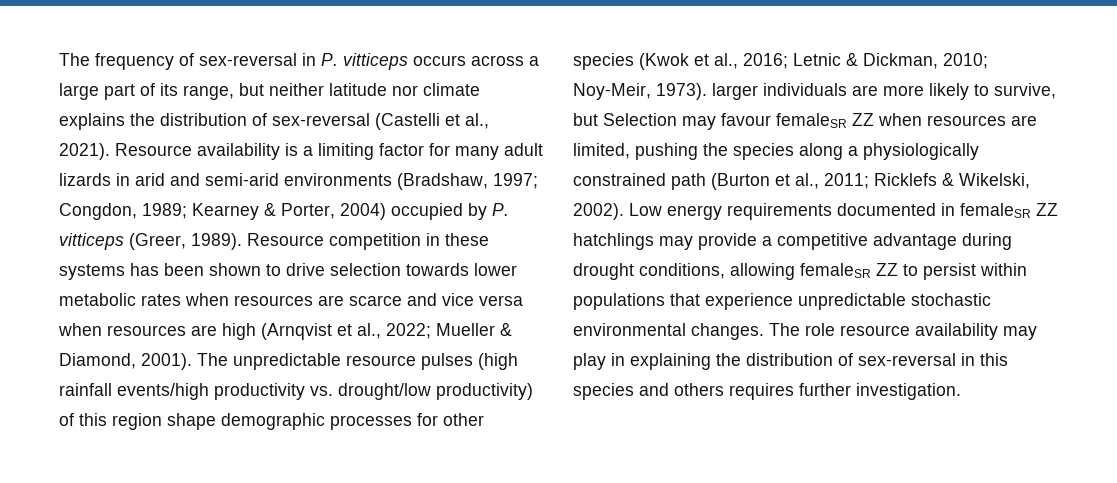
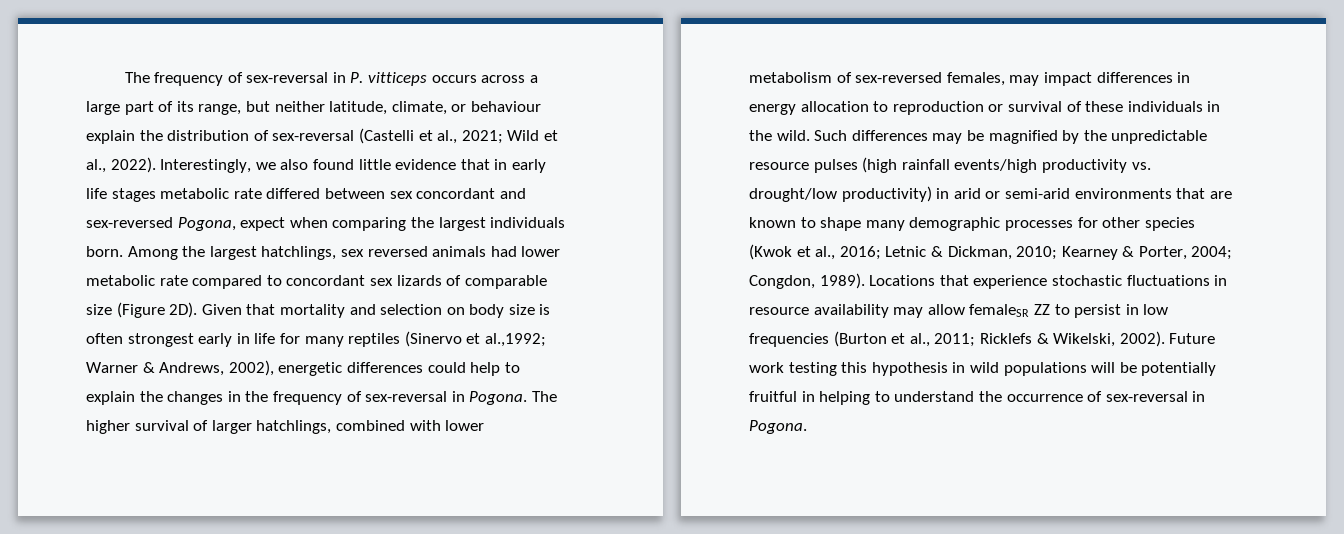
- The frequency of sex-reversal in P. vitticeps occurs across a large part of its range, but neither latitude nor climate explains the distribution of sex-reversal (Castelli et al., 2021). Resource availability is a limiting factor for many adult lizards in arid and semi-arid environments (Bradshaw, 1997; Congdon, 1989; Kearney & Porter, 2004) occupied by P. vitticeps (Greer, 1989). Resource competition in these systems has been shown to drive selection towards lower metabolic rates when resources are scarce and vice versa when resources are high (Arnqvist et al., 2022; Mueller & Diamond, 2001). The unpredictable resource pulses (high rainfall events/high productivity vs. drought/low productivity) of this region shape demographic processes for other species (Kwok et al., 2016; Letnic & Dickman, 2010; Noy-Meir, 1973). larger individuals are more likely to survive, but Selection may favour femaleSR ZZ when resources are limited, pushing the species along a physiologically constrained path (Burton et al., 2011; Ricklefs & Wikelski, 2002).
+ The frequency of sex-reversal in P. vitticeps occurs across a large part of its range, but neither latitude, climate, or behaviour explain the distribution of sex-reversal (Castelli et al., 2021; Wild et al., 2022). Interestingly, we also found little evidence that in early life stages metabolic rate differed between sex concordant and sex-reversed Pogona, expect when comparing the largest individuals born. Among the largest hatchlings, sex reversed animals had lower metabolic rate compared to concordant sex lizards of comparable size (Figure 2D). Given that mortality and selection on body size is often strongest early in life for many reptiles (Sinervo et al.,1992; Warner & Andrews, 2002), energetic differences could help to explain the changes in the frequency of sex-reversal in Pogona. The higher survival of larger hatchlings, combined with lower metabolism of sex-reversed females, may impact differences in energy allocation to reproduction or survival of these individuals in the wild. Such differences may be magnified by the unpredictable resource pulses (high rainfall events/high productivity vs. drought/low productivity) in arid or semi-arid environments that are known to shape many demographic processes for other species (Kwok et al., 2016; Letnic & Dickman, 2010; Kearney & Porter, 2004; Congdon, 1989). Locations that experience stochastic fluctuations in resource availability may allow femaleSR ZZ to persist in low frequencies (Burton et al., 2011; Ricklefs & Wikelski, 2002).
- Low energy requirements documented in femaleSR ZZ hatchlings may provide a competitive advantage during drought conditions, allowing femaleSR ZZ to persist within populations that experience unpredictable stochastic environmental changes. The role resource availability may play in explaining the distribution of sex-reversal in this species and others requires further investigation.
+ Future work testing this hypothesis in wild populations will be potentially fruitful in helping to understand the occurrence of sex-reversal in Pogona.

